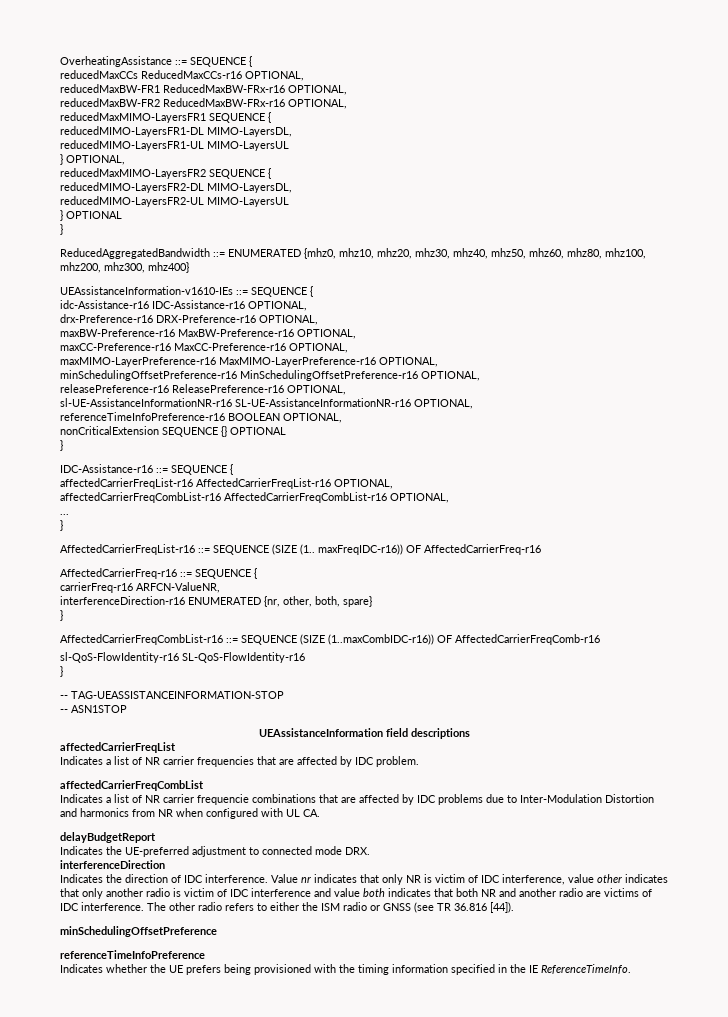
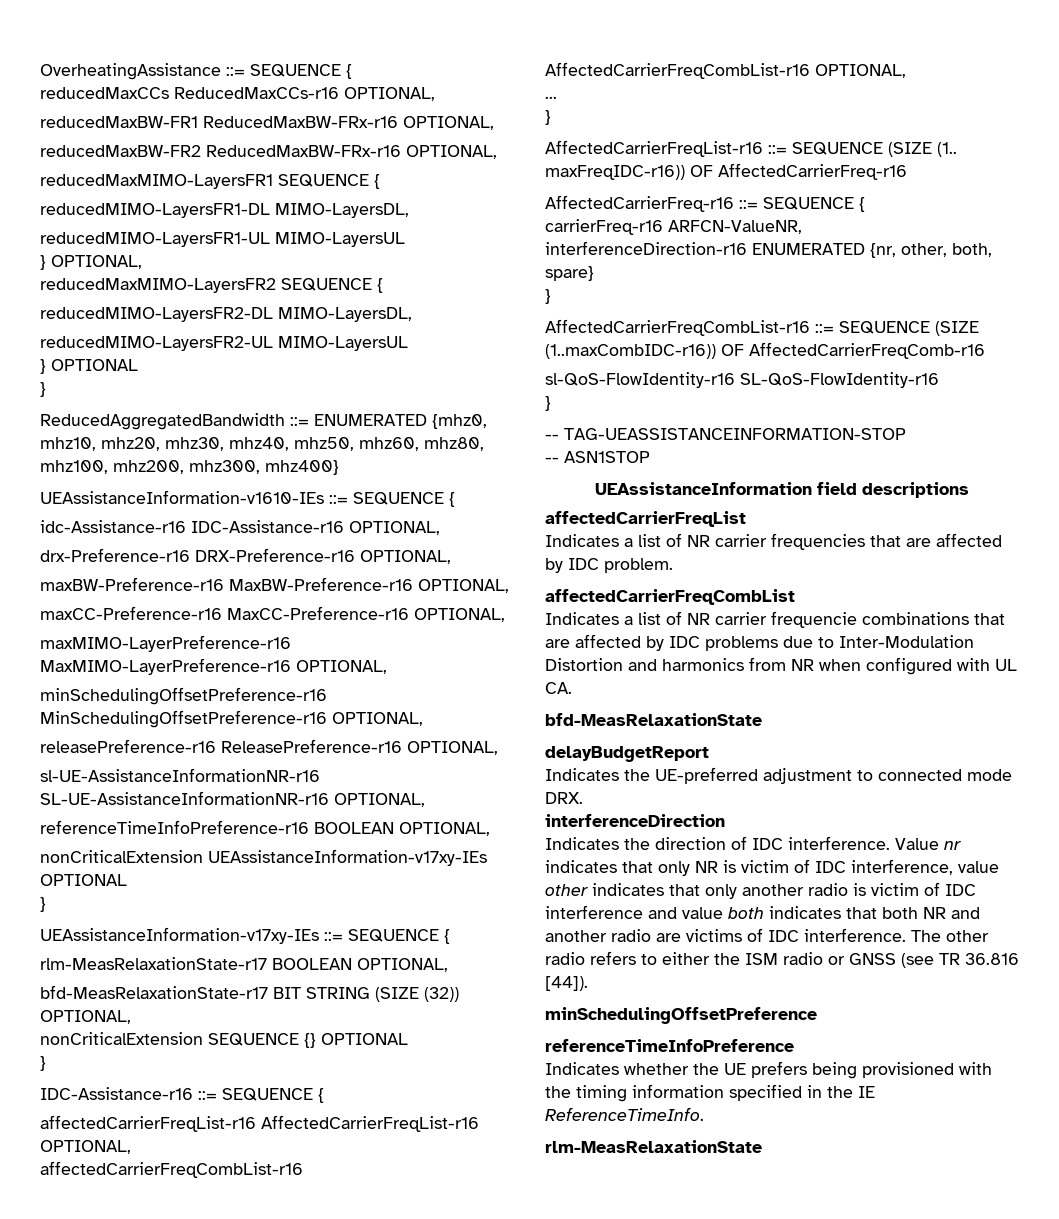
+ nonCriticalExtension UEAssistanceInformation-v17xy-IEs OPTIONAL
+ }
+ UEAssistanceInformation-v17xy-IEs ::= SEQUENCE {
+ rlm-MeasRelaxationState-r17 BOOLEAN OPTIONAL,
+ bfd-MeasRelaxationState-r17 BIT STRING (SIZE (32)) OPTIONAL,
+ bfd-MeasRelaxationState
+ rlm-MeasRelaxationState

